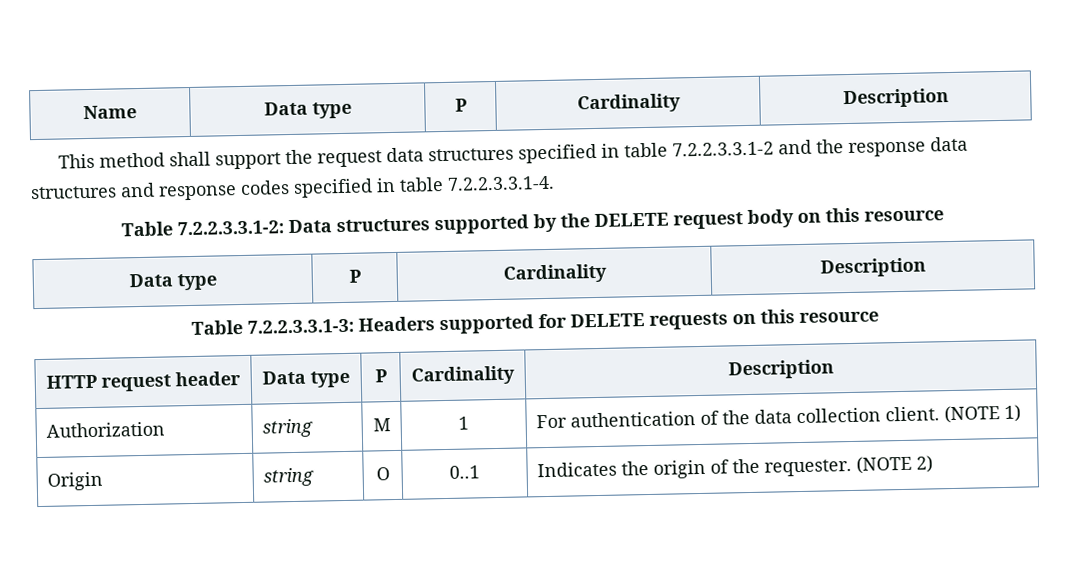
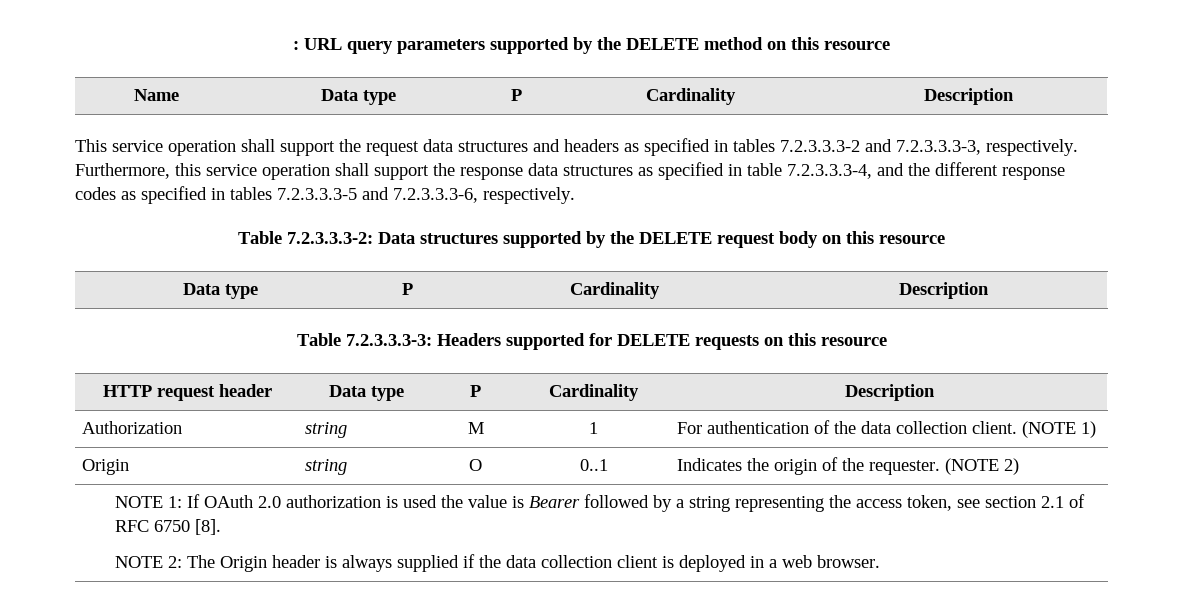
+ : URL query parameters supported by the DELETE method on this resource
- This method shall support the request data structures specified in table 7.2.2.3.3.1-2 and the response data structures and response codes specified in table 7.2.2.3.3.1-4.
- Table 7.2.2.3.3.1-2: Data structures supported by the DELETE request body on this resource
+ This service operation shall support the request data structures and headers as specified in tables 7.2.3.3.3-2 and 7.2.3.3.3-3, respectively. Furthermore, this service operation shall support the response data structures as specified in table 7.2.3.3.3-4, and the different response codes as specified in tables 7.2.3.3.3-5 and 7.2.3.3.3-6, respectively.
+ Table 7.2.3.3.3-2: Data structures supported by the DELETE request body on this resource
- Table 7.2.2.3.3.1-3: Headers supported for DELETE requests on this resource
+ Table 7.2.3.3.3-3: Headers supported for DELETE requests on this resource
+ NOTE 1: If OAuth 2.0 authorization is used the value is Bearer followed by a string representing the access token, see section 2.1 of RFC 6750 [8].
+ NOTE 2: The Origin header is always supplied if the data collection client is deployed in a web browser.

